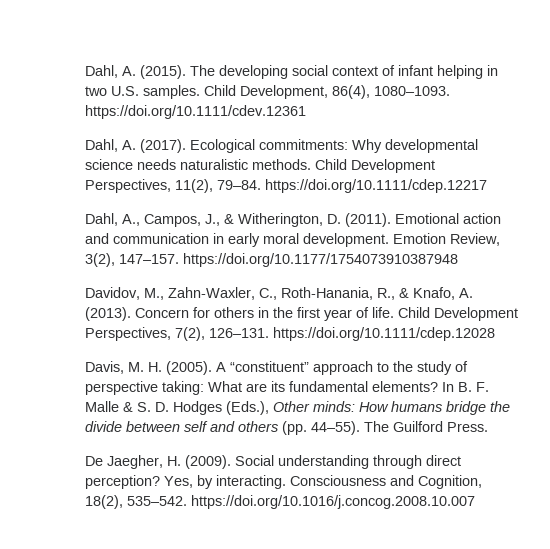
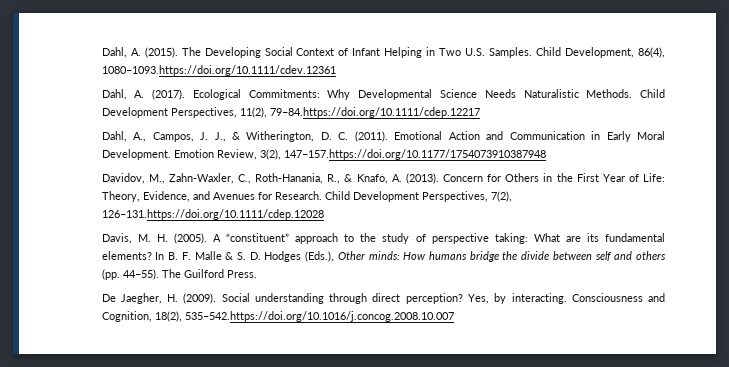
- The developing social context of infant helping in two U.S. samples.
+ The Developing Social Context of Infant Helping in Two U.S. Samples.
- Child Development, 86(4), 1080–1093. https://doi.org/10.1111/cdev.12361
+ Child Development, 86(4), 1080–1093.https://doi.org/10.1111/cdev.12361
- Ecological commitments: Why developmental science needs naturalistic methods.
+ Ecological Commitments: Why Developmental Science Needs Naturalistic Methods.
- Child Development Perspectives, 11(2), 79–84. https://doi.org/10.1111/cdep.12217
+ Child Development Perspectives, 11(2), 79–84.https://doi.org/10.1111/cdep.12217
- Dahl, A., Campos, J., & Witherington, D. (2011).
+ Dahl, A., Campos, J. J., & Witherington, D. C. (2011).
- Emotional action and communication in early moral development.
+ Emotional Action and Communication in Early Moral Development.
- Emotion Review, 3(2), 147–157. https://doi.org/10.1177/1754073910387948
+ Emotion Review, 3(2), 147–157.https://doi.org/10.1177/1754073910387948
- Concern for others in the first year of life.
+ Concern for Others in the First Year of Life: Theory, Evidence, and Avenues for Research.
- Child Development Perspectives, 7(2), 126–131. https://doi.org/10.1111/cdep.12028
+ Child Development Perspectives, 7(2), 126–131.https://doi.org/10.1111/cdep.12028
- Consciousness and Cognition, 18(2), 535–542. https://doi.org/10.1016/j.concog.2008.10.007
+ Consciousness and Cognition, 18(2), 535–542.https://doi.org/10.1016/j.concog.2008.10.007

